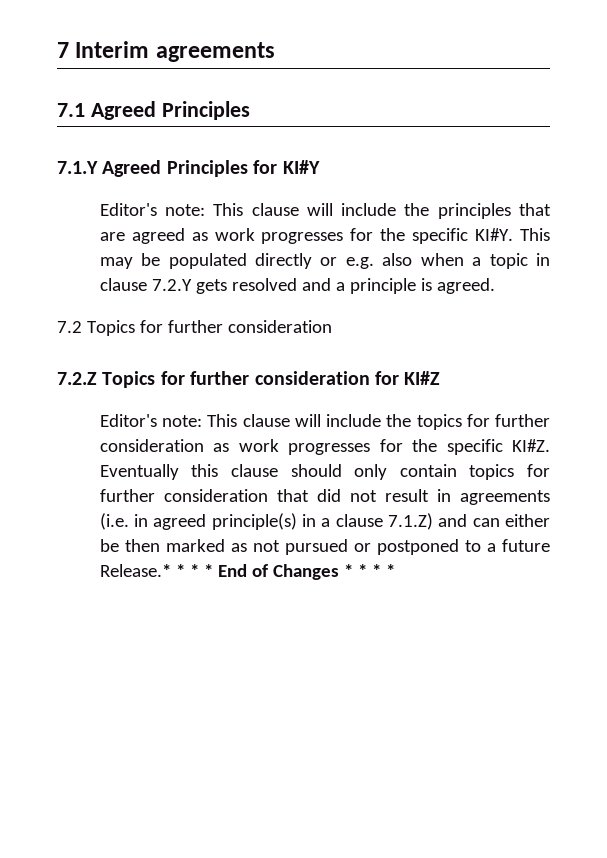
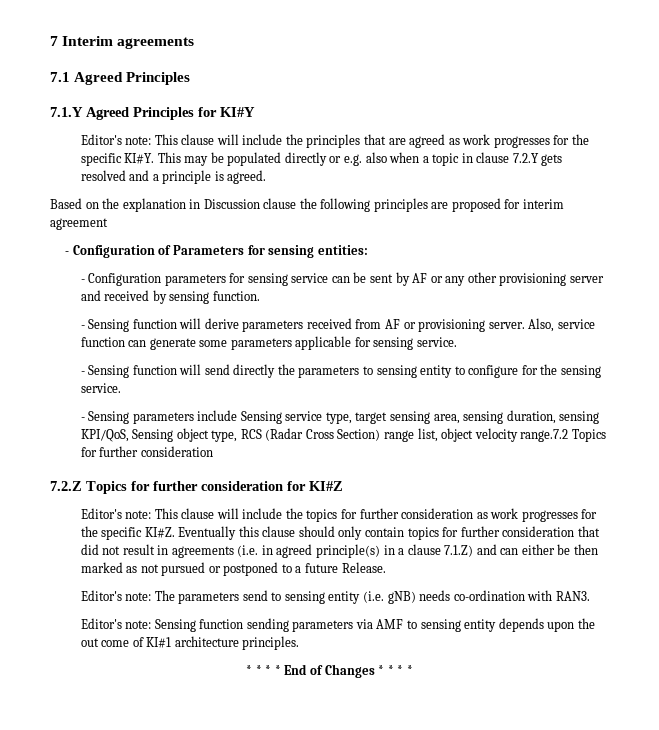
- 7.2 Topics for further consideration
+ Based on the explanation in Discussion clause the following principles are proposed for interim agreement
+ - Configuration of Parameters for sensing entities:
+ - Configuration parameters for sensing service can be sent by AF or any other provisioning server and received by sensing function.
+ - Sensing function will derive parameters received from AF or provisioning server. Also, service function can generate some parameters applicable for sensing service.
+ - Sensing function will send directly the parameters to sensing entity to configure for the sensing service.
+ - Sensing parameters include Sensing service type, target sensing area, sensing duration, sensing KPI/QoS, Sensing object type, RCS (Radar Cross Section) range list, object velocity range.7.2 Topics for further consideration
- Eventually this clause should only contain topics for further consideration that did not result in agreements (i.e. in agreed principle(s) in a clause 7.1.Z) and can either be then marked as not pursued or postponed to a future Release.* * * * End of Changes * * * *
+ Eventually this clause should only contain topics for further consideration that did not result in agreements (i.e. in agreed principle(s) in a clause 7.1.Z) and can either be then marked as not pursued or postponed to a future Release.
+ Editor's note: The parameters send to sensing entity (i.e. gNB) needs co-ordination with RAN3.
+ Editor's note: Sensing function sending parameters via AMF to sensing entity depends upon the out come of KI#1 architecture principles.
+ * * * * End of Changes * * * *

